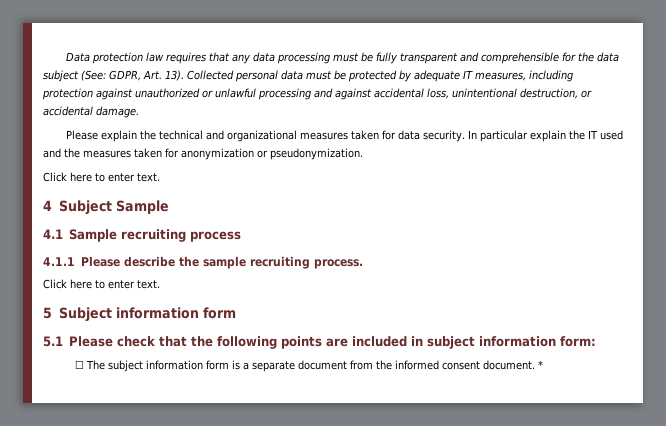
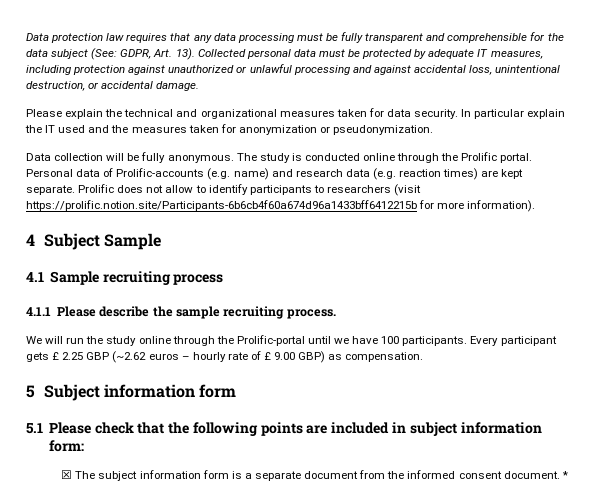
  In particular explain the IT used and the measures taken for anonymization or pseudonymization.
- Click here to enter text.
+ Data collection will be fully anonymous. The study is conducted online through the Prolific portal. Personal data of Prolific-accounts (e.g. name) and research data (e.g. reaction times) are kept separate. Prolific does not allow to identify participants to researchers (visit https://prolific.notion.site/Participants-6b6cb4f60a674d96a1433bff6412215b for more information).
  4.1.1 Please describe the sample recruiting process.
- Click here to enter text.
+ We will run the study online through the Prolific-portal until we have 100 participants. Every participant gets £ 2.25 GBP (~2.62 euros – hourly rate of £ 9.00 GBP) as compensation.
- ☐ The subject information form is a separate document from the informed consent document.
+ ☒ The subject information form is a separate document from the informed consent document.

